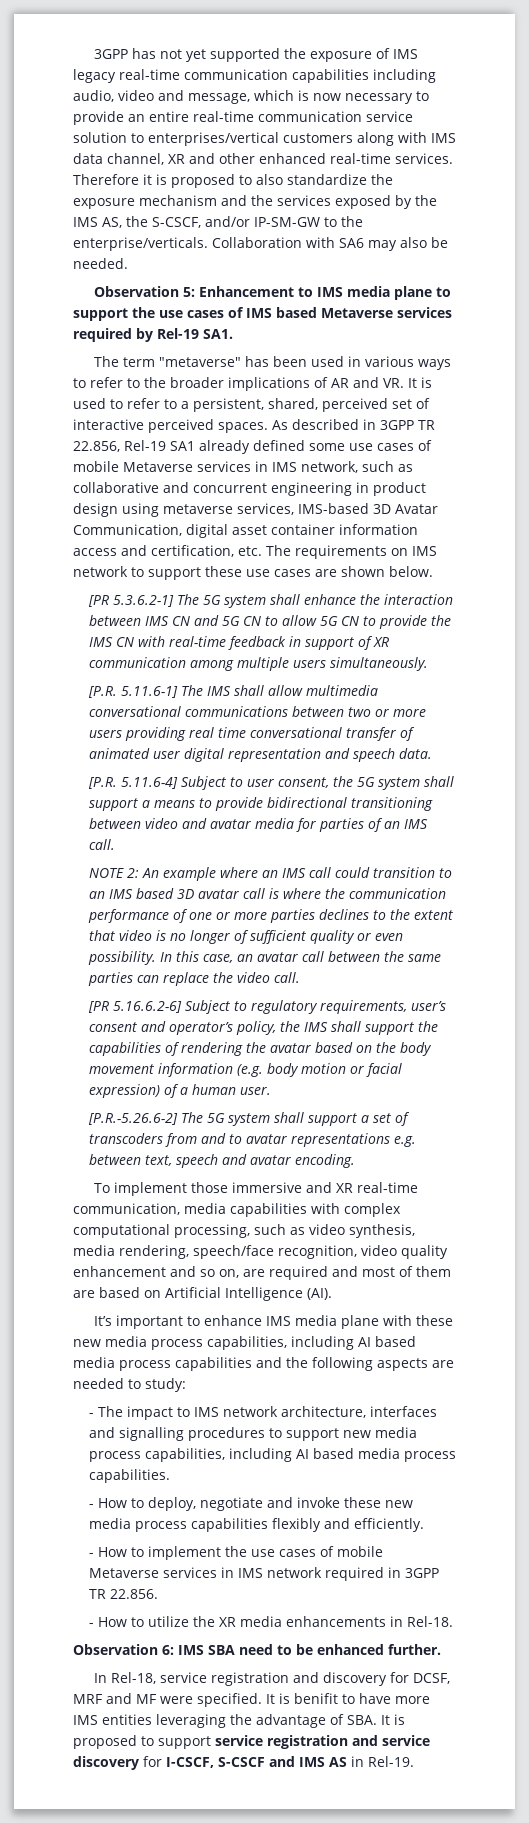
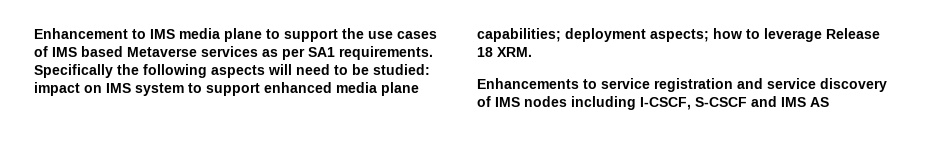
- 3GPP has not yet supported the exposure of IMS legacy real-time communication capabilities including audio, video and message, which is now necessary to provide an entire real-time communication service solution to enterprises/vertical customers along with IMS data channel, XR and other enhanced real-time services. Therefore it is proposed to also standardize the exposure mechanism and the services exposed by the IMS AS, the S-CSCF, and/or IP-SM-GW to the enterprise/verticals. Collaboration with SA6 may also be needed.
- Observation 5: Enhancement to IMS media plane to support the use cases of IMS based Metaverse services required by Rel-19 SA1.
- The term "metaverse" has been used in various ways to refer to the broader implications of AR and VR. It is used to refer to a persistent, shared, perceived set of interactive perceived spaces. As described in 3GPP TR 22.856, Rel-19 SA1 already defined some use cases of mobile Metaverse services in IMS network, such as collaborative and concurrent engineering in product design using metaverse services, IMS-based 3D Avatar Communication, digital asset container information access and certification, etc. The requirements on IMS network to support these use cases are shown below.
- [PR 5.3.6.2-1] The 5G system shall enhance the interaction between IMS CN and 5G CN to allow 5G CN to provide the IMS CN with real-time feedback in support of XR communication among multiple users simultaneously.
- [P.R. 5.11.6-1] The IMS shall allow multimedia conversational communications between two or more users providing real time conversational transfer of animated user digital representation and speech data.
- [P.R. 5.11.6-4] Subject to user consent, the 5G system shall support a means to provide bidirectional transitioning between video and avatar media for parties of an IMS call.
- NOTE 2: An example where an IMS call could transition to an IMS based 3D avatar call is where the communication performance of one or more parties declines to the extent that video is no longer of sufficient quality or even possibility. In this case, an avatar call between the same parties can replace the video call.
- [PR 5.16.6.2-6] Subject to regulatory requirements, user’s consent and operator’s policy, the IMS shall support the capabilities of rendering the avatar based on the body movement information (e.g. body motion or facial expression) of a human user.
- [P.R.-5.26.6-2] The 5G system shall support a set of transcoders from and to avatar representations e.g. between text, speech and avatar encoding.
- To implement those immersive and XR real-time communication, media capabilities with complex computational processing, such as video synthesis, media rendering, speech/face recognition, video quality enhancement and so on, are required and most of them are based on Artificial Intelligence (AI).
- It’s important to enhance IMS media plane with these new media process capabilities, including AI based media process capabilities and the following aspects are needed to study:
- - The impact to IMS network architecture, interfaces and signalling procedures to support new media process capabilities, including AI based media process capabilities.
- - How to deploy, negotiate and invoke these new media process capabilities flexibly and efficiently.
- - How to implement the use cases of mobile Metaverse services in IMS network required in 3GPP TR 22.856.
- - How to utilize the XR media enhancements in Rel-18.
- Observation 6: IMS SBA need to be enhanced further.
- In Rel-18, service registration and discovery for DCSF, MRF and MF were specified. It is benifit to have more IMS entities leveraging the advantage of SBA. It is proposed to support service registration and service discovery for I-CSCF, S-CSCF and IMS AS in Rel-19.
+ Enhancement to IMS media plane to support the use cases of IMS based Metaverse services as per SA1 requirements. Specifically the following aspects will need to be studied: impact on IMS system to support enhanced media plane capabilities; deployment aspects; how to leverage Release 18 XRM.
+ Enhancements to service registration and service discovery of IMS nodes including I-CSCF, S-CSCF and IMS AS

